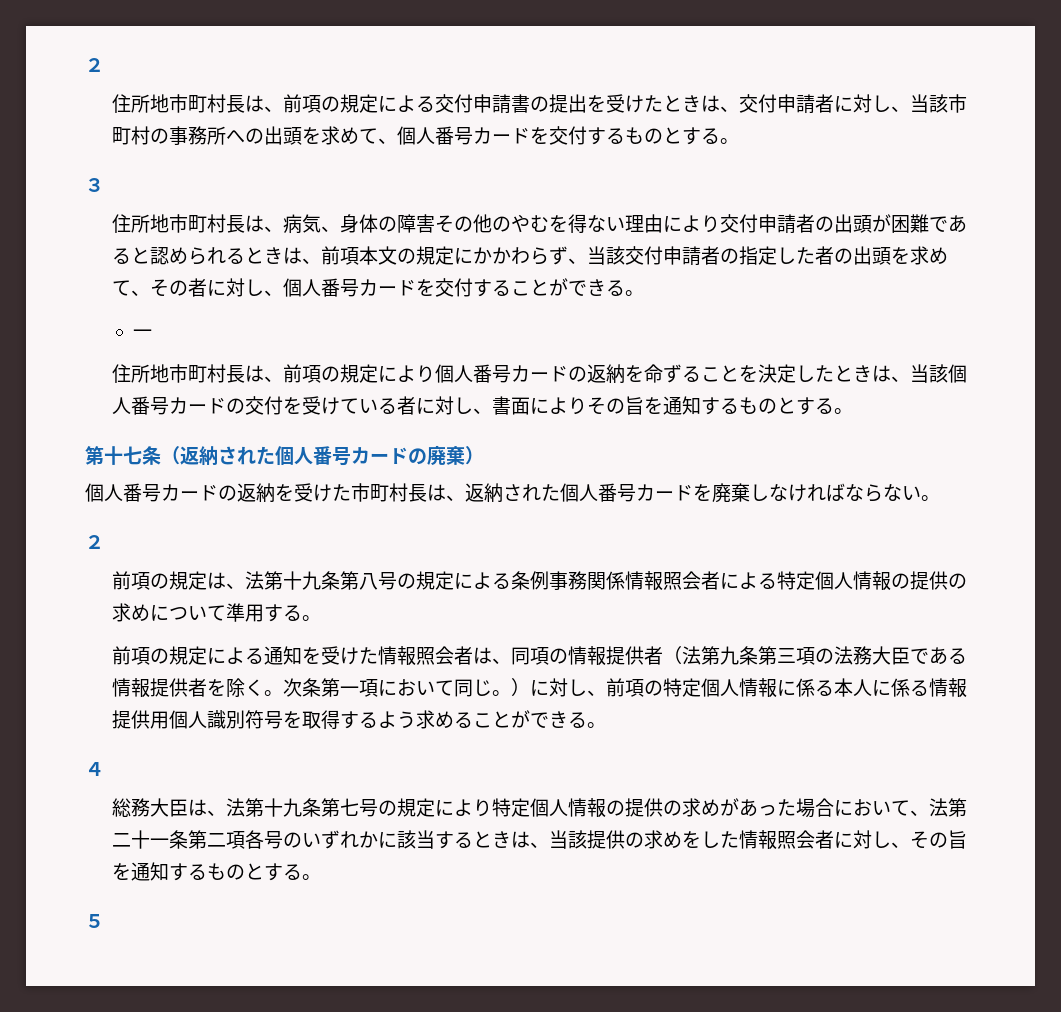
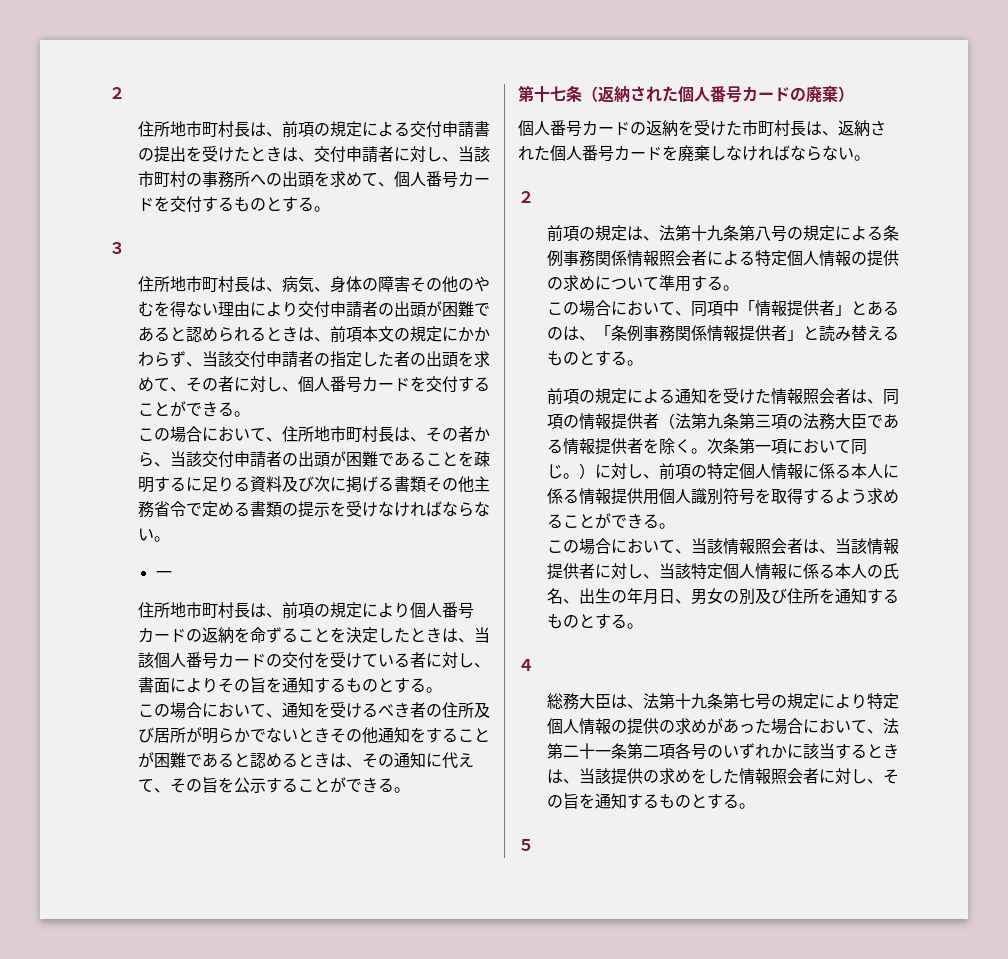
+ この場合において、住所地市町村長は、その者から、当該交付申請者の出頭が困難であることを疎明するに足りる資料及び次に掲げる書類その他主務省令で定める書類の提示を受けなければならない。
+ この場合において、通知を受けるべき者の住所及び居所が明らかでないときその他通知をすることが困難であると認めるときは、その通知に代えて、その旨を公示することができる。
+ この場合において、同項中「情報提供者」とあるのは、「条例事務関係情報提供者」と読み替えるものとする。
+ この場合において、当該情報照会者は、当該情報提供者に対し、当該特定個人情報に係る本人の氏名、出生の年月日、男女の別及び住所を通知するものとする。

